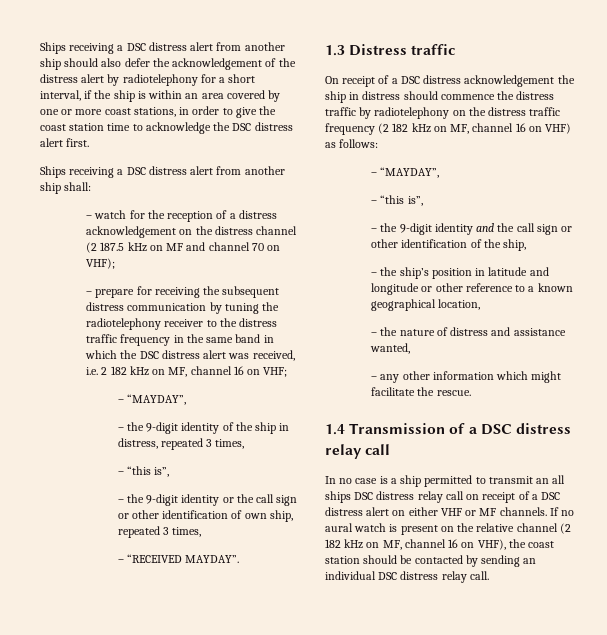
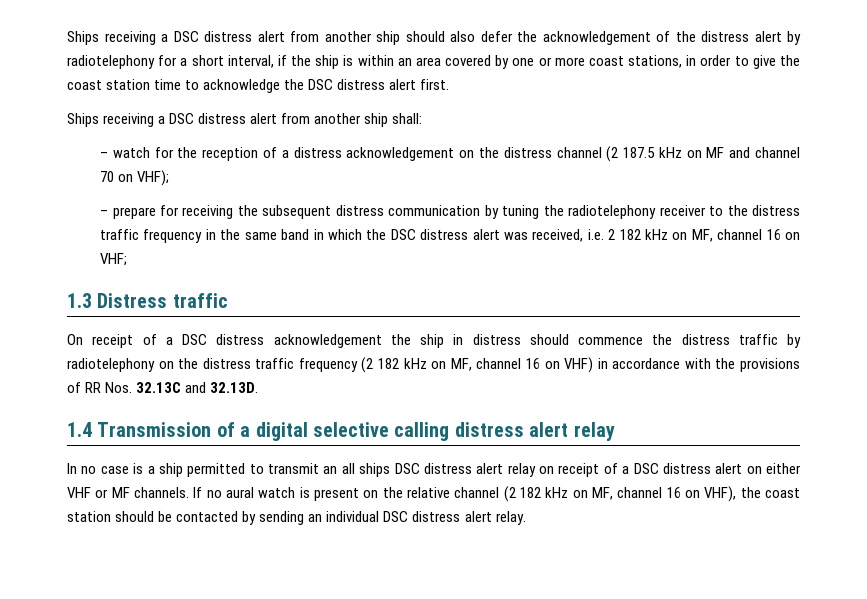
  – prepare for receiving the subsequent distress communication by tuning the radiotelephony receiver to the distress traffic frequency in the same band in which the DSC distress alert was received, i.e. 2 182 kHz on MF, channel 16 on VHF;
- – “MAYDAY”,
- – the 9-digit identity of the ship in distress, repeated 3 times,
- – “this is”,
- – the 9-digit identity or the call sign or other identification of own ship, repeated 3 times,
- – “RECEIVED MAYDAY”.
- On receipt of a DSC distress acknowledgement the ship in distress should commence the distress traffic by radiotelephony on the distress traffic frequency (2 182 kHz on MF, channel 16 on VHF) as follows:
- – “MAYDAY”,
- – “this is”,
- – the 9-digit identity and the call sign or other identification of the ship,
- – the ship’s position in latitude and longitude or other reference to a known geographical location,
- – the nature of distress and assistance wanted,
- – any other information which might facilitate the rescue.
+ On receipt of a DSC distress acknowledgement the ship in distress should commence the distress traffic by radiotelephony on the distress traffic frequency (2 182 kHz on MF, channel 16 on VHF) in accordance with the provisions of RR Nos. 32.13C and 32.13D.
- 1.4 Transmission of a DSC distress relay call
+ 1.4 Transmission of a digital selective calling distress alert relay
- In no case is a ship permitted to transmit an all ships DSC distress relay call on receipt of a DSC distress alert on either VHF or MF channels.
+ In no case is a ship permitted to transmit an all ships DSC distress alert relay on receipt of a DSC distress alert on either VHF or MF channels.
- If no aural watch is present on the relative channel (2 182 kHz on MF, channel 16 on VHF), the coast station should be contacted by sending an individual DSC distress relay call.
+ If no aural watch is present on the relative channel (2 182 kHz on MF, channel 16 on VHF), the coast station should be contacted by sending an individual DSC distress alert relay.

